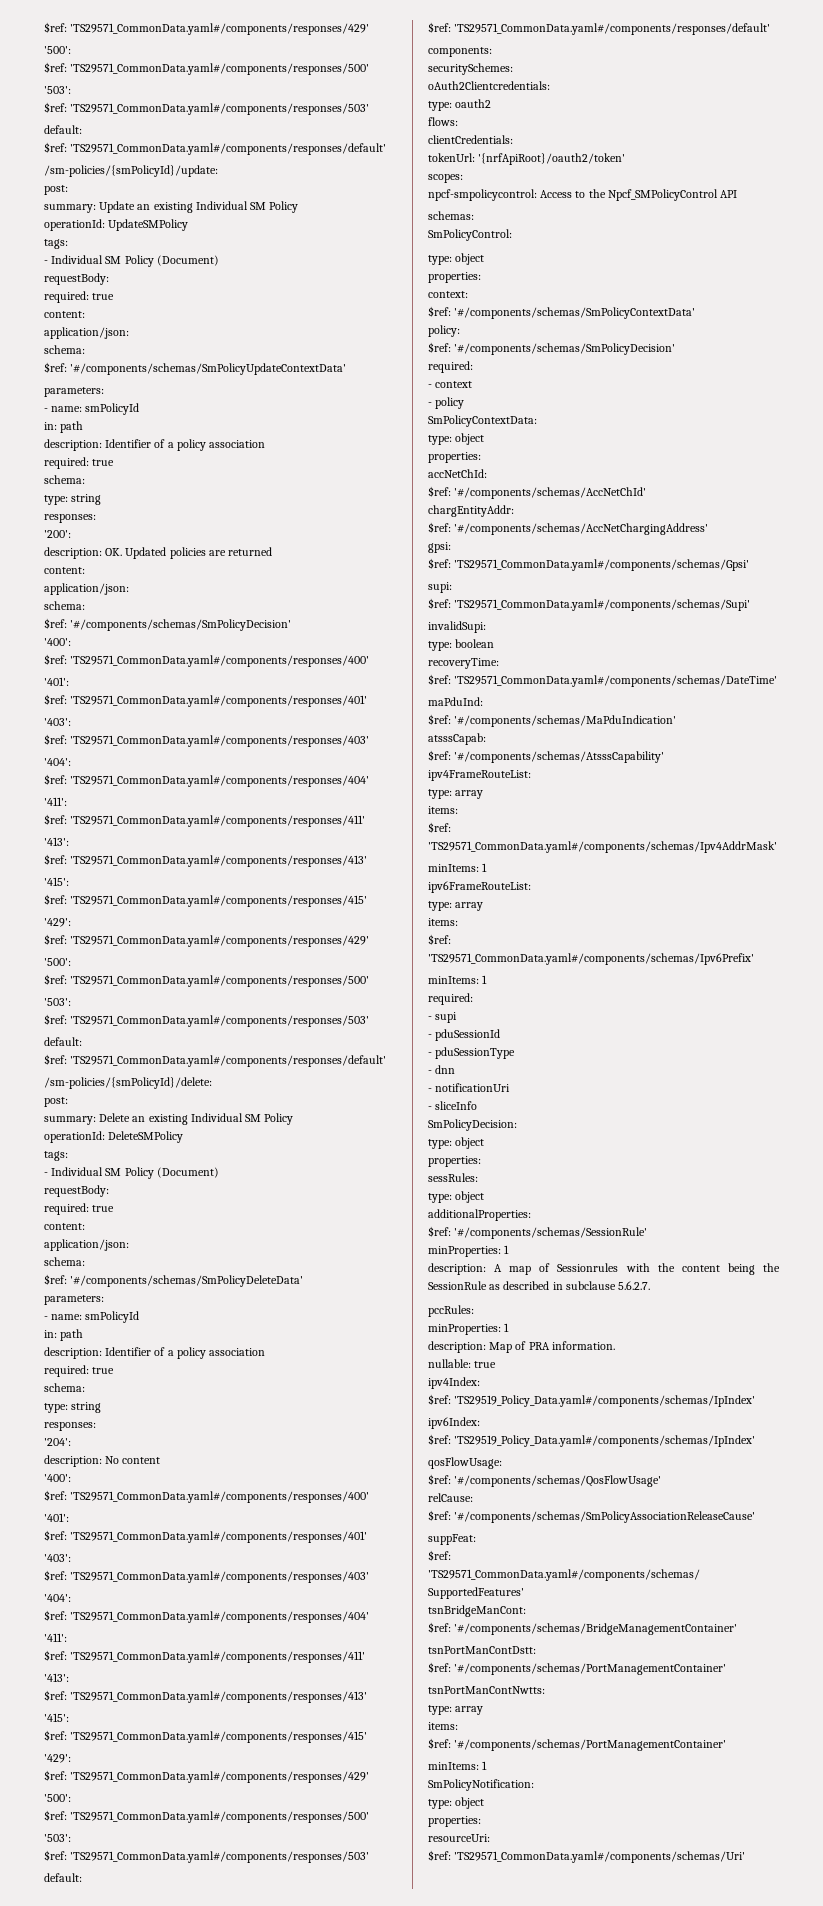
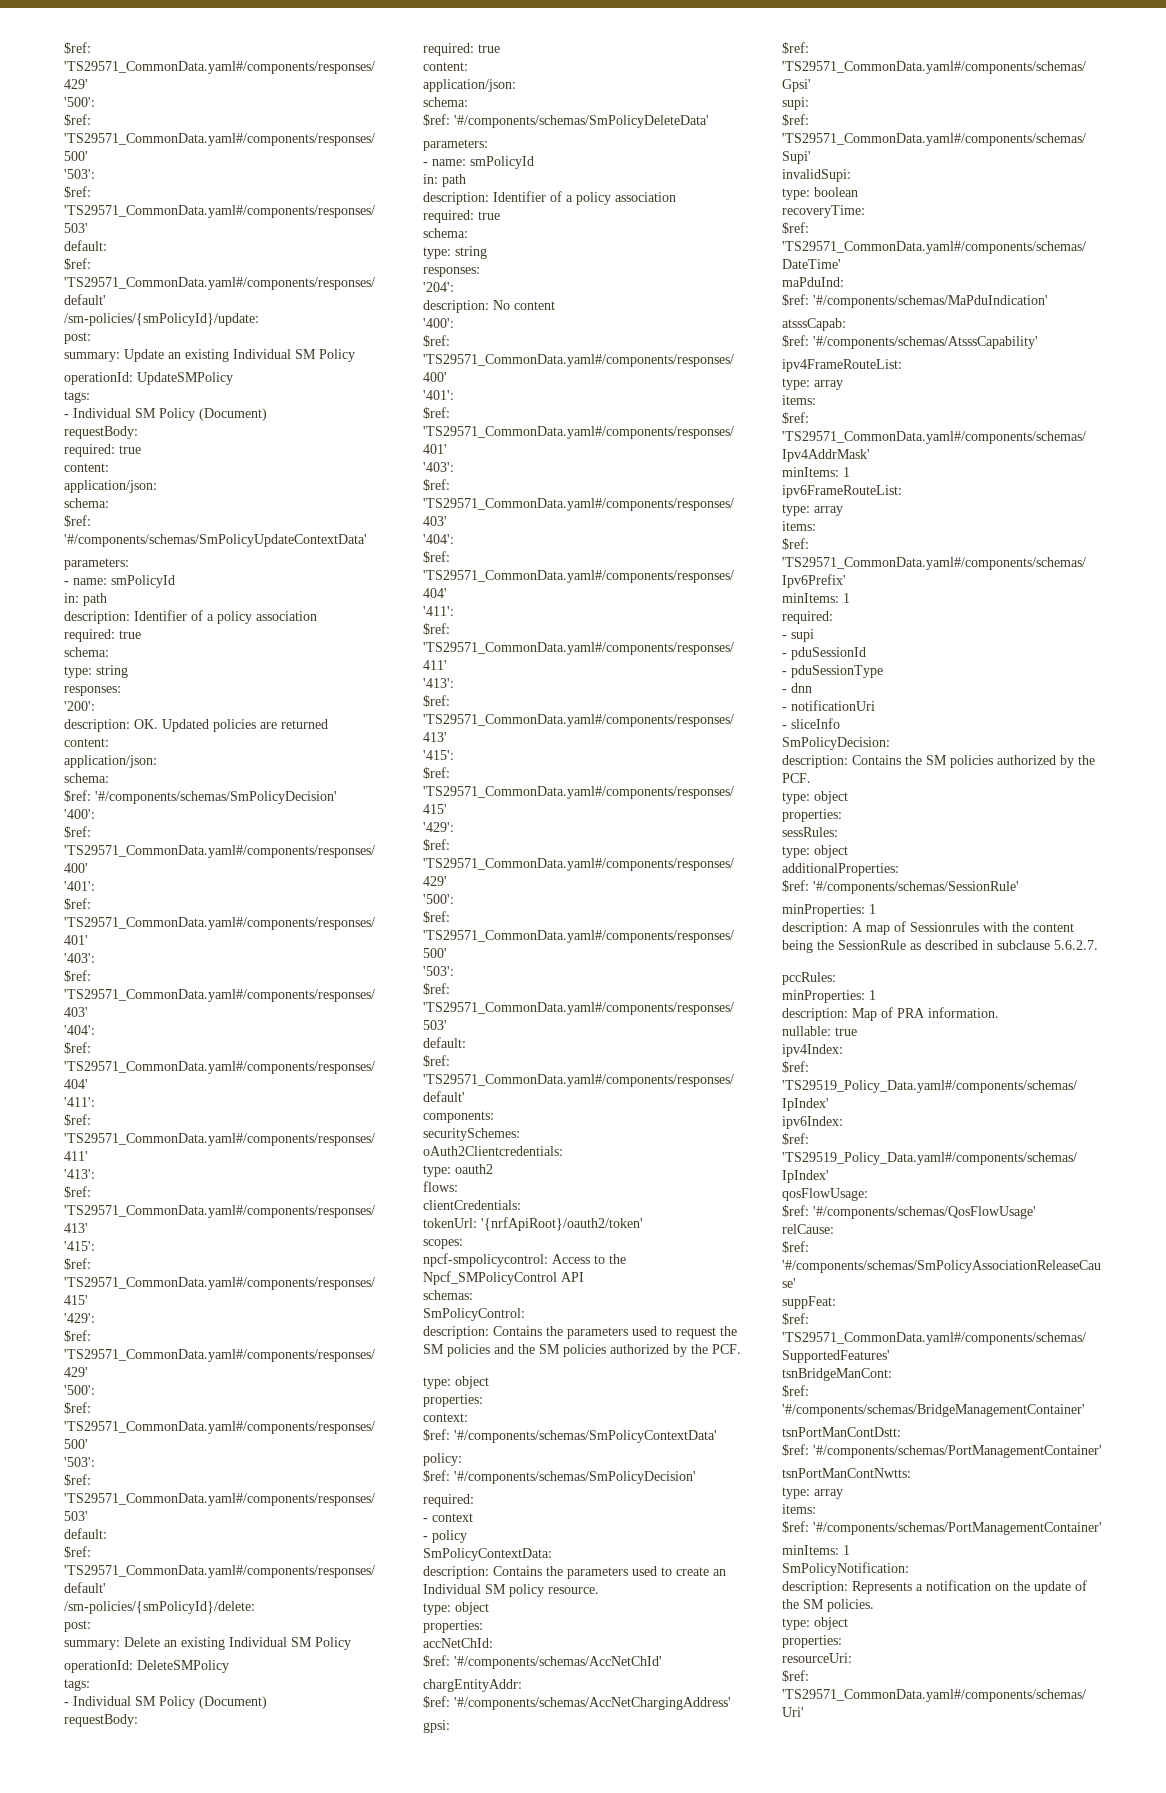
+ description: Contains the parameters used to request the SM policies and the SM policies authorized by the PCF.
+ description: Contains the parameters used to create an Individual SM policy resource.
+ description: Contains the SM policies authorized by the PCF.
+ description: Represents a notification on the update of the SM policies.

